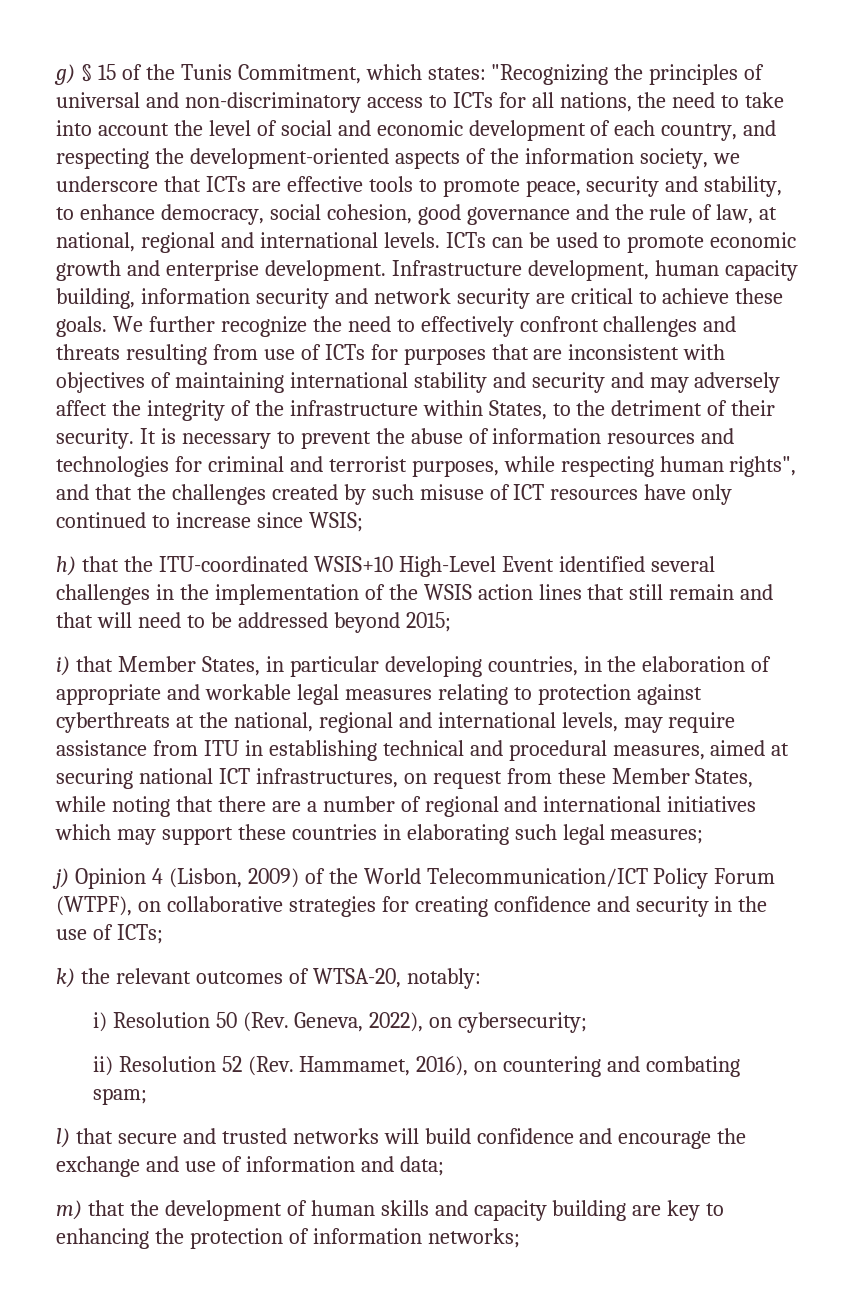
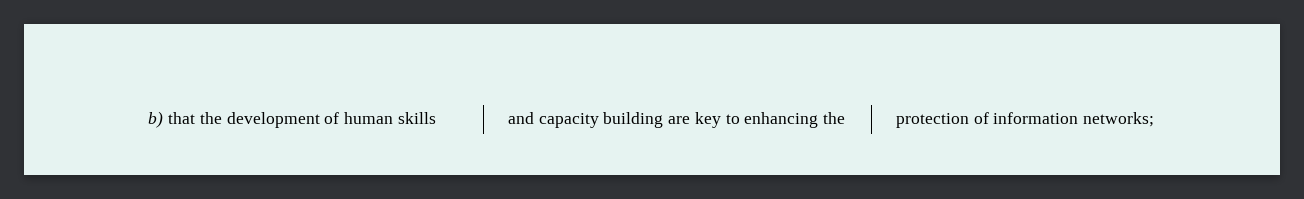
- g) § 15 of the Tunis Commitment, which states: "Recognizing the principles of universal and non-discriminatory access to ICTs for all nations, the need to take into account the level of social and economic development of each country, and respecting the development-oriented aspects of the information society, we underscore that ICTs are effective tools to promote peace, security and stability, to enhance democracy, social cohesion, good governance and the rule of law, at national, regional and international levels. ICTs can be used to promote economic growth and enterprise development. Infrastructure development, human capacity building, information security and network security are critical to achieve these goals. We further recognize the need to effectively confront challenges and threats resulting from use of ICTs for purposes that are inconsistent with objectives of maintaining international stability and security and may adversely affect the integrity of the infrastructure within States, to the detriment of their security. It is necessary to prevent the abuse of information resources and technologies for criminal and terrorist purposes, while respecting human rights", and that the challenges created by such misuse of ICT resources have only continued to increase since WSIS;
- h) that the ITU-coordinated WSIS+10 High-Level Event identified several challenges in the implementation of the WSIS action lines that still remain and that will need to be addressed beyond 2015;
- i) that Member States, in particular developing countries, in the elaboration of appropriate and workable legal measures relating to protection against cyberthreats at the national, regional and international levels, may require assistance from ITU in establishing technical and procedural measures, aimed at securing national ICT infrastructures, on request from these Member States, while noting that there are a number of regional and international initiatives which may support these countries in elaborating such legal measures;
- j) Opinion 4 (Lisbon, 2009) of the World Telecommunication/ICT Policy Forum (WTPF), on collaborative strategies for creating confidence and security in the use of ICTs;
- k) the relevant outcomes of WTSA-20, notably:
- i) Resolution 50 (Rev. Geneva, 2022), on cybersecurity;
- ii) Resolution 52 (Rev. Hammamet, 2016), on countering and combating spam;
- l) that secure and trusted networks will build confidence and encourage the exchange and use of information and data;
- m) that the development of human skills and capacity building are key to enhancing the protection of information networks;
+ b) that the development of human skills and capacity building are key to enhancing the protection of information networks;

